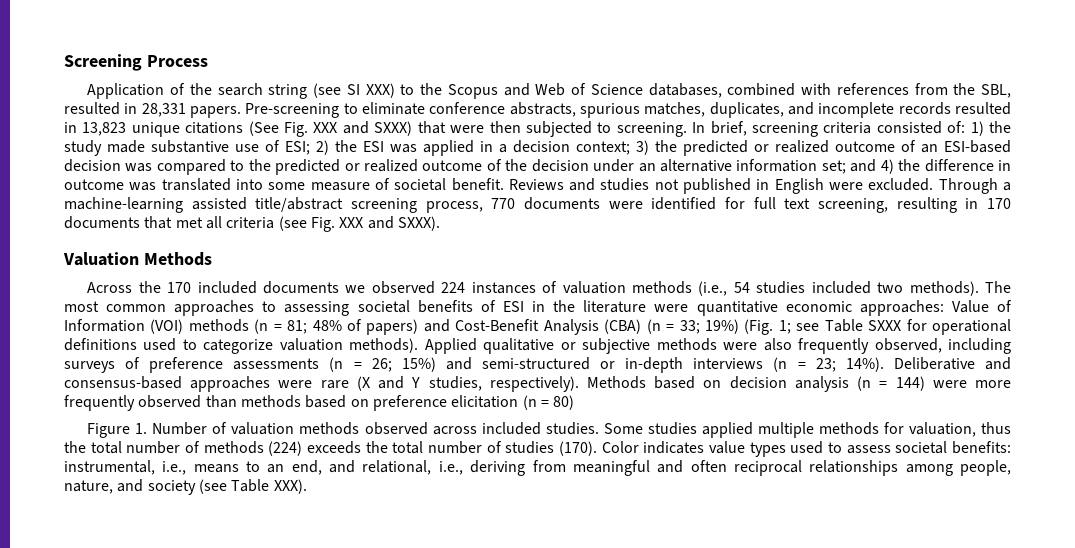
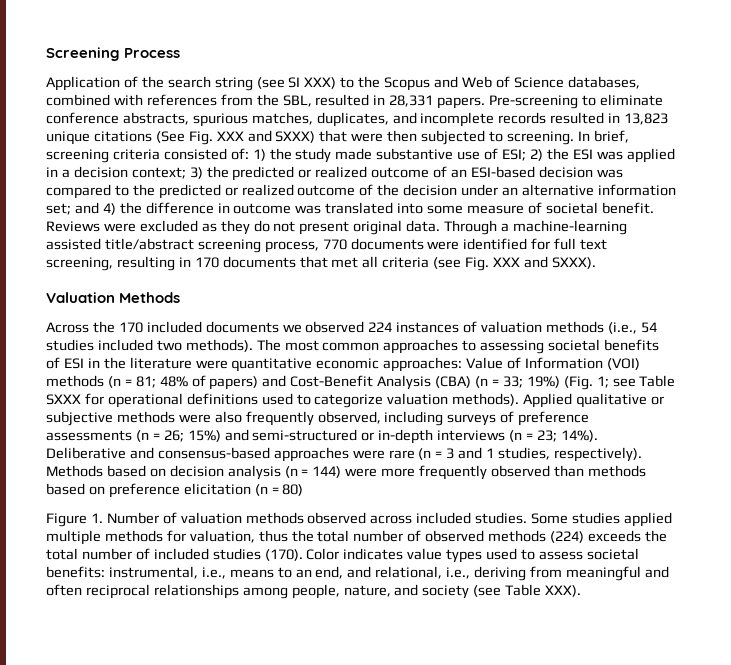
- Reviews and studies not published in English were excluded.
+ Reviews were excluded as they do not present original data.
- Deliberative and consensus-based approaches were rare (X and Y studies, respectively).
+ Deliberative and consensus-based approaches were rare (n = 3 and 1 studies, respectively).
- Some studies applied multiple methods for valuation, thus the total number of methods (224) exceeds the total number of studies (170).
+ Some studies applied multiple methods for valuation, thus the total number of observed methods (224) exceeds the total number of included studies (170).

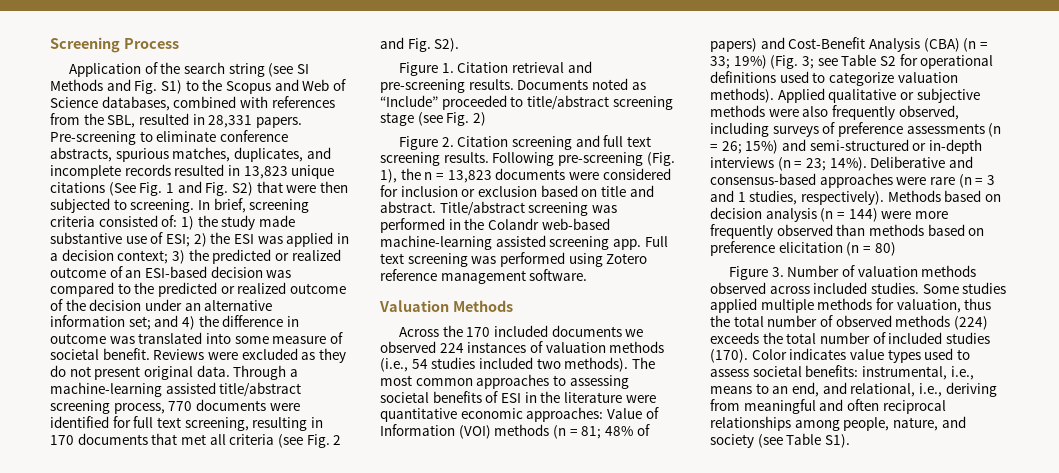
- Application of the search string (see SI XXX) to the Scopus and Web of Science databases, combined with references from the SBL, resulted in 28,331 papers.
+ Application of the search string (see SI Methods and Fig. S1) to the Scopus and Web of Science databases, combined with references from the SBL, resulted in 28,331 papers.
- Pre-screening to eliminate conference abstracts, spurious matches, duplicates, and incomplete records resulted in 13,823 unique citations (See Fig. XXX and SXXX) that were then subjected to screening.
+ Pre-screening to eliminate conference abstracts, spurious matches, duplicates, and incomplete records resulted in 13,823 unique citations (See Fig. 1 and Fig. S2) that were then subjected to screening.
- Through a machine-learning assisted title/abstract screening process, 770 documents were identified for full text screening, resulting in 170 documents that met all criteria (see Fig. XXX and SXXX).
+ Through a machine-learning assisted title/abstract screening process, 770 documents were identified for full text screening, resulting in 170 documents that met all criteria (see Fig. 2 and Fig. S2).
+ Figure 1. Citation retrieval and pre-screening results. Documents noted as “Include” proceeded to title/abstract screening stage (see Fig. 2)
+ Figure 2. Citation screening and full text screening results. Following pre-screening (Fig. 1), the n = 13,823 documents were considered for inclusion or exclusion based on title and abstract. Title/abstract screening was performed in the Colandr web-based machine-learning assisted screening app. Full text screening was performed using Zotero reference management software.
- The most common approaches to assessing societal benefits of ESI in the literature were quantitative economic approaches: Value of Information (VOI) methods (n = 81; 48% of papers) and Cost-Benefit Analysis (CBA) (n = 33; 19%) (Fig. 1; see Table SXXX for operational definitions used to categorize valuation methods).
+ The most common approaches to assessing societal benefits of ESI in the literature were quantitative economic approaches: Value of Information (VOI) methods (n = 81; 48% of papers) and Cost-Benefit Analysis (CBA) (n = 33; 19%) (Fig. 3; see Table S2 for operational definitions used to categorize valuation methods).
- Figure 1. Number of valuation methods observed across included studies.
+ Figure 3. Number of valuation methods observed across included studies.
- Color indicates value types used to assess societal benefits: instrumental, i.e., means to an end, and relational, i.e., deriving from meaningful and often reciprocal relationships among people, nature, and society (see Table XXX).
+ Color indicates value types used to assess societal benefits: instrumental, i.e., means to an end, and relational, i.e., deriving from meaningful and often reciprocal relationships among people, nature, and society (see Table S1).

